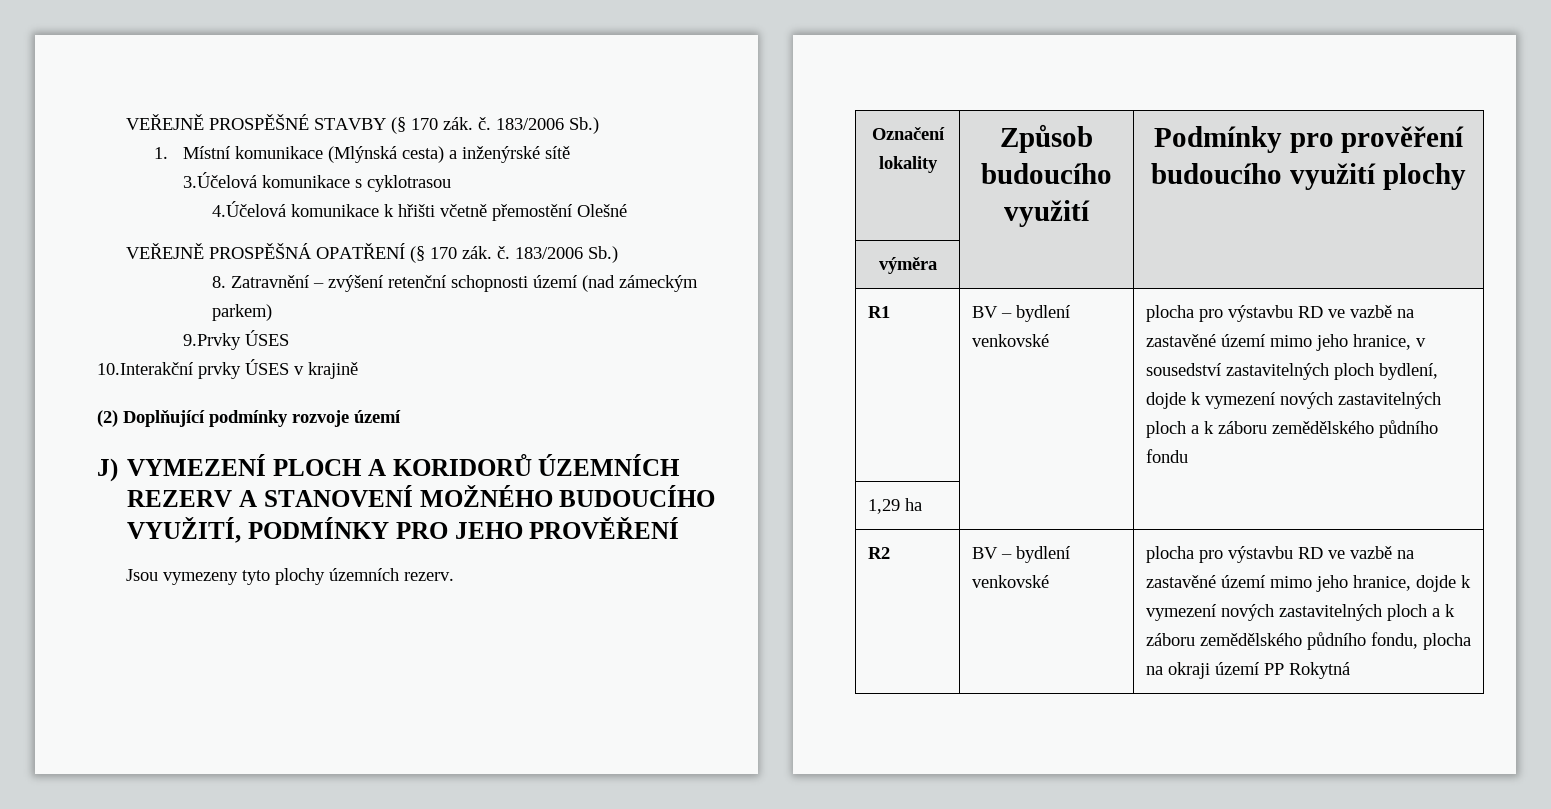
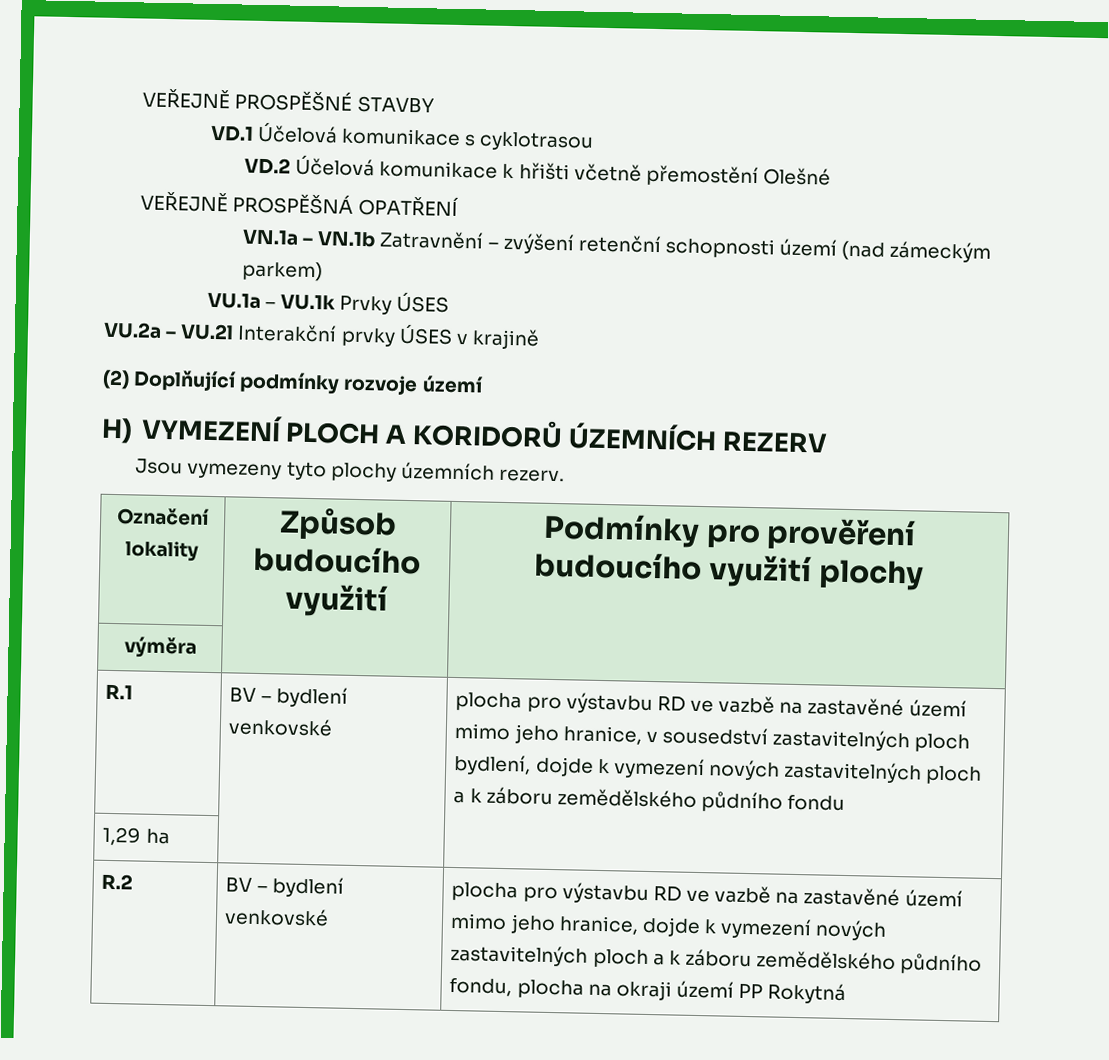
- VEŘEJNĚ PROSPĚŠNÉ STAVBY (§ 170 zák. č. 183/2006 Sb.)
- 1. Místní komunikace (Mlýnská cesta) a inženýrské sítě
- 3.Účelová komunikace s cyklotrasou
+ VEŘEJNĚ PROSPĚŠNÉ STAVBY
+ VD.1 Účelová komunikace s cyklotrasou
- 4.Účelová komunikace k hřišti včetně přemostění Olešné
+ VD.2 Účelová komunikace k hřišti včetně přemostění Olešné
- VEŘEJNĚ PROSPĚŠNÁ OPATŘENÍ (§ 170 zák. č. 183/2006 Sb.)
- 8. Zatravnění – zvýšení retenční schopnosti území (nad zámeckým parkem)
+ VEŘEJNĚ PROSPĚŠNÁ OPATŘENÍ
+ VN.1a – VN.1b Zatravnění – zvýšení retenční schopnosti území (nad zámeckým parkem)
- 9.Prvky ÚSES
- 10.Interakční prvky ÚSES v krajině
+ VU.1a – VU.1k Prvky ÚSES
+ VU.2a – VU.2l Interakční prvky ÚSES v krajině
- J) VYMEZENÍ PLOCH A KORIDORŮ ÚZEMNÍCH REZERV A STANOVENÍ MOŽNÉHO BUDOUCÍHO VYUŽITÍ, PODMÍNKY PRO JEHO PROVĚŘENÍ
+ H) VYMEZENÍ PLOCH A KORIDORŮ ÚZEMNÍCH REZERV
- R1 | BV – bydlení venkovské | plocha pro výstavbu RD ve vazbě na zastavěné území mimo jeho hranice, v sousedství zastavitelných ploch bydlení, dojde k vymezení nových zastavitelných ploch a k záboru zemědělského půdního fondu
+ R.1 | BV – bydlení venkovské | plocha pro výstavbu RD ve vazbě na zastavěné území mimo jeho hranice, v sousedství zastavitelných ploch bydlení, dojde k vymezení nových zastavitelných ploch a k záboru zemědělského půdního fondu
- R2 | BV – bydlení venkovské | plocha pro výstavbu RD ve vazbě na zastavěné území mimo jeho hranice, dojde k vymezení nových zastavitelných ploch a k záboru zemědělského půdního fondu, plocha na okraji území PP Rokytná
+ R.2 | BV – bydlení venkovské | plocha pro výstavbu RD ve vazbě na zastavěné území mimo jeho hranice, dojde k vymezení nových zastavitelných ploch a k záboru zemědělského půdního fondu, plocha na okraji území PP Rokytná

